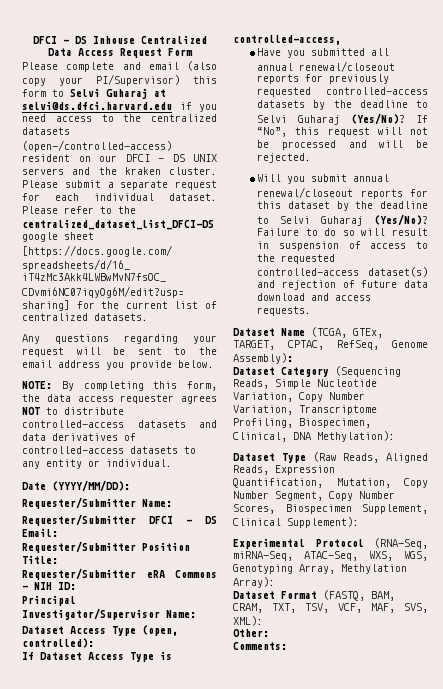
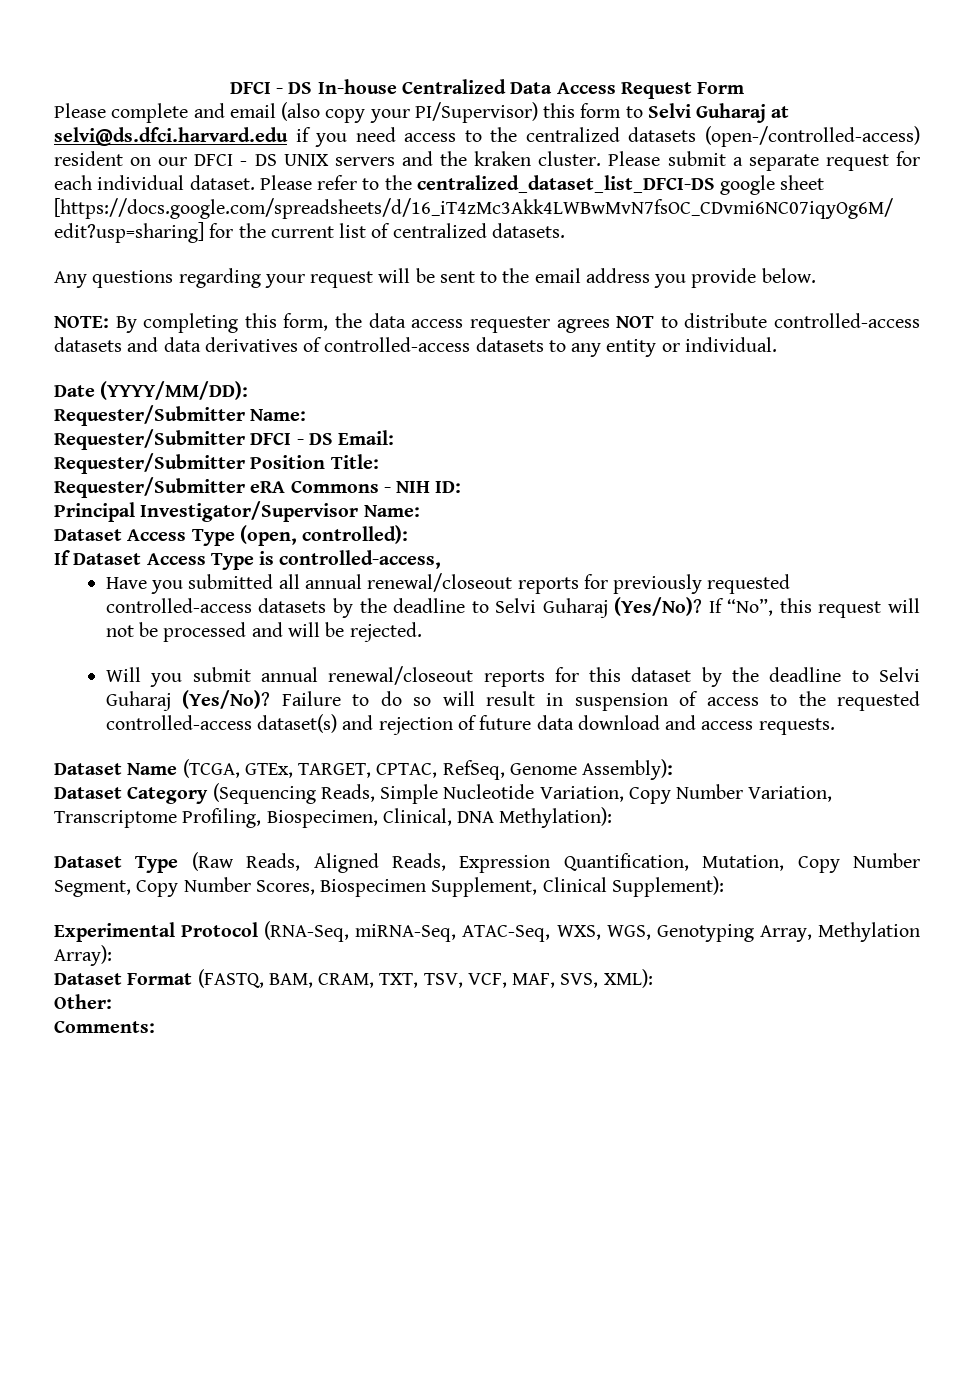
- DFCI - DS Inhouse Centralized Data Access Request Form
+ DFCI - DS In-house Centralized Data Access Request Form

